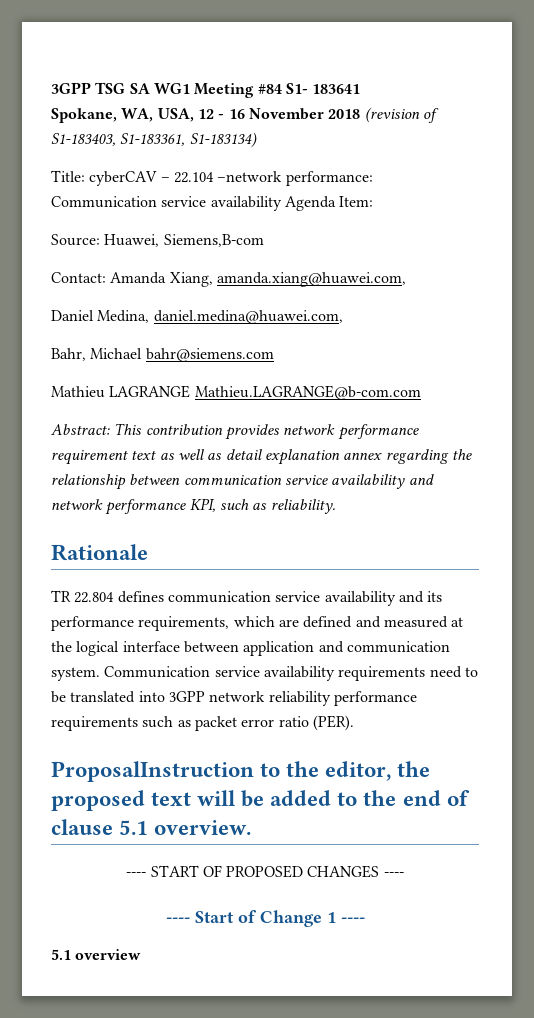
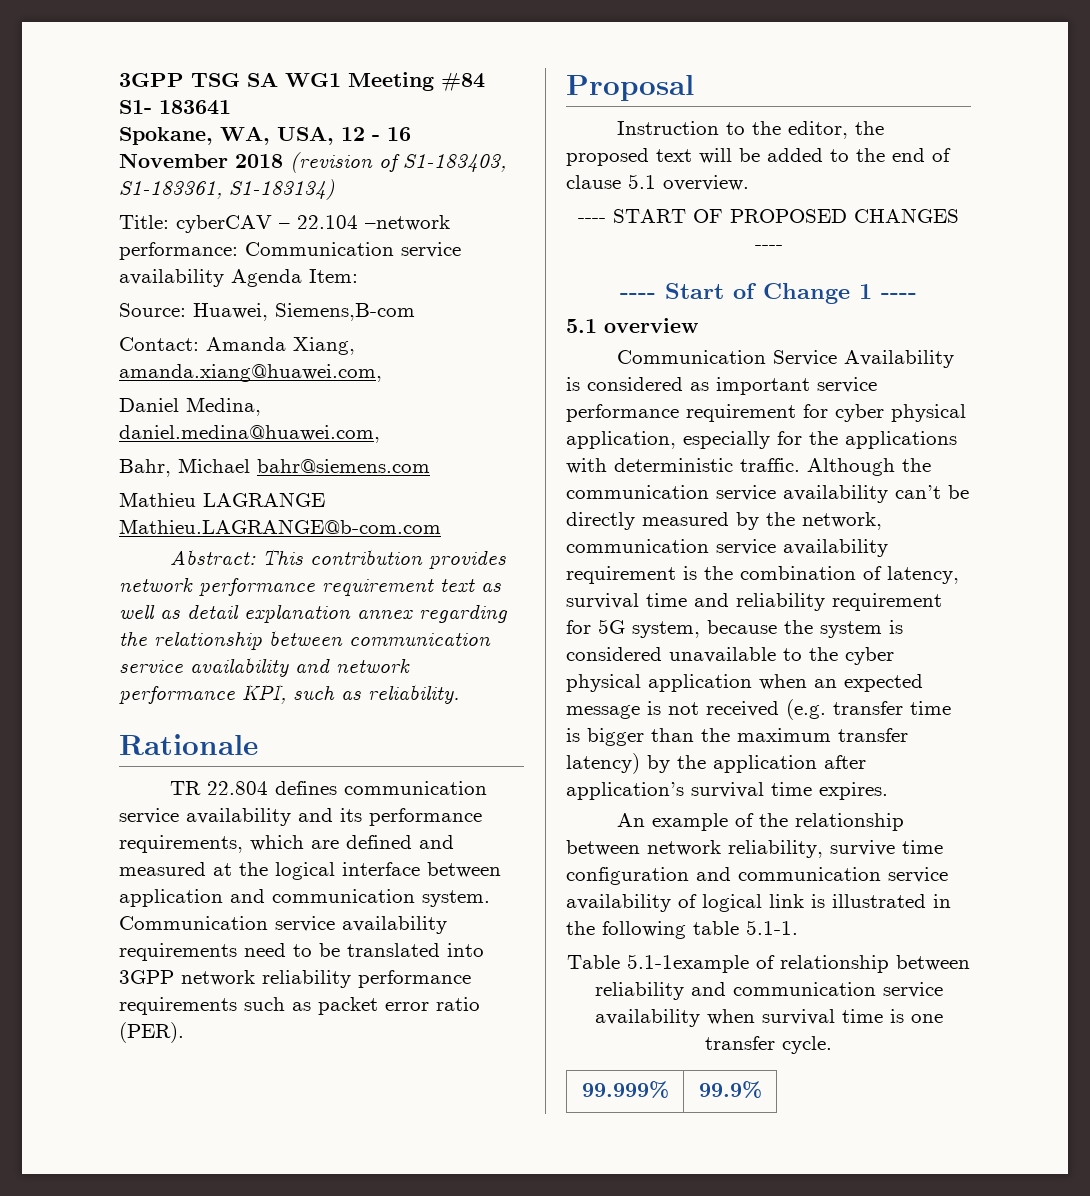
- ProposalInstruction to the editor, the proposed text will be added to the end of clause 5.1 overview.
+ Proposal
+ Instruction to the editor, the proposed text will be added to the end of clause 5.1 overview.
+ Communication Service Availability is considered as important service performance requirement for cyber physical application, especially for the applications with deterministic traffic. Although the communication service availability can’t be directly measured by the network, communication service availability requirement is the combination of latency, survival time and reliability requirement for 5G system, because the system is considered unavailable to the cyber physical application when an expected message is not received (e.g. transfer time is bigger than the maximum transfer latency) by the application after application’s survival time expires.
+ An example of the relationship between network reliability, survive time configuration and communication service availability of logical link is illustrated in the following table 5.1-1.
+ Table 5.1-1example of relationship between reliability and communication service availability when survival time is one transfer cycle.
+ 99.999% | 99.9%

